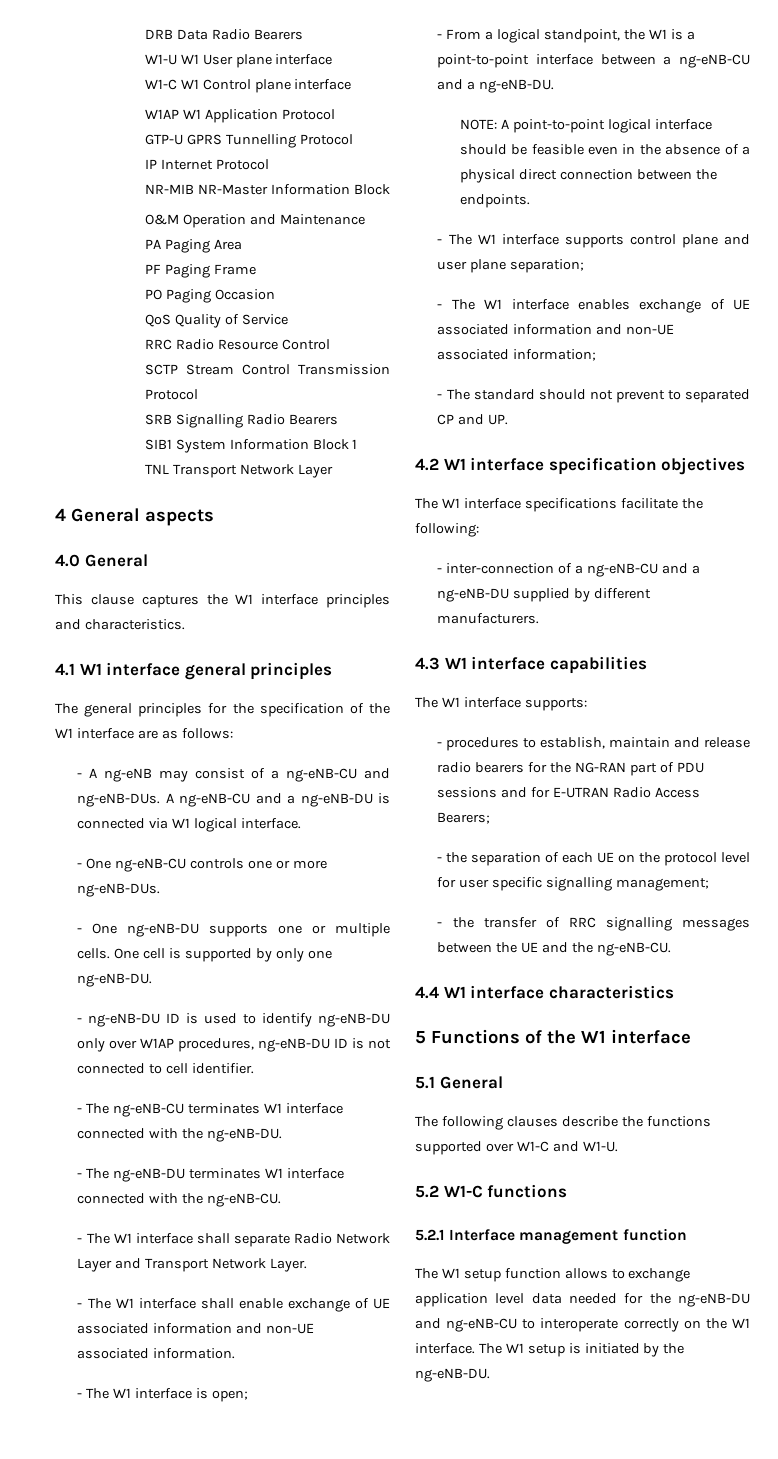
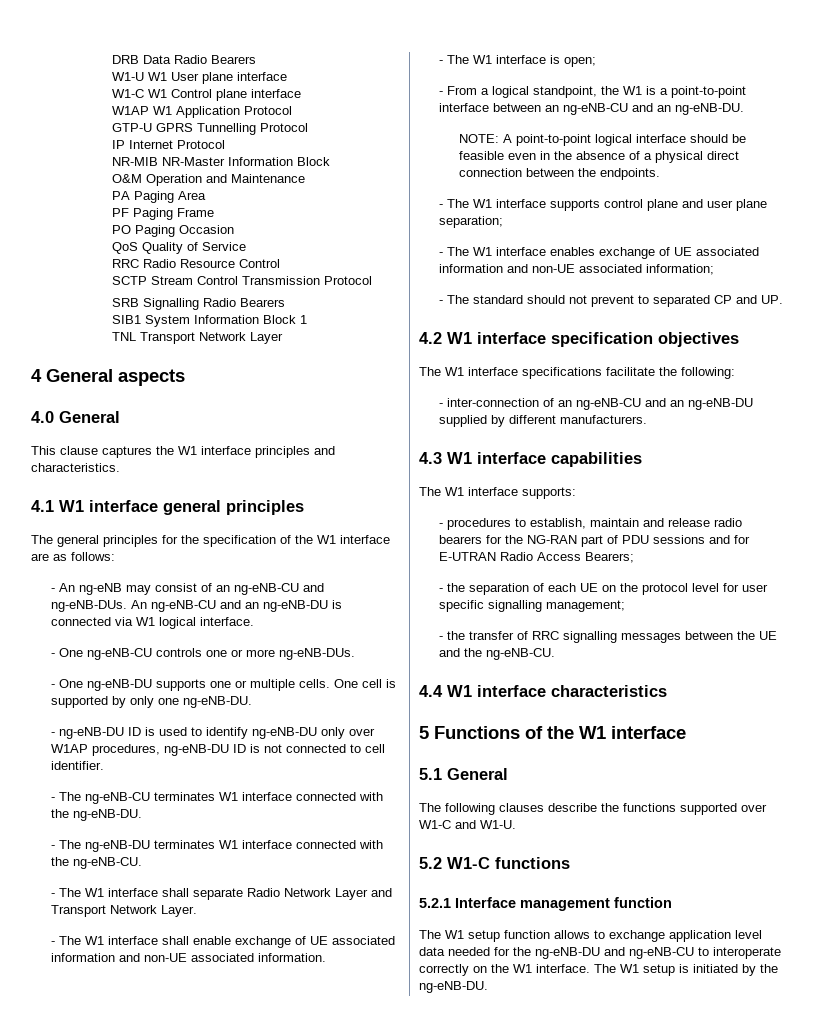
- - A ng-eNB may consist of a ng-eNB-CU and ng-eNB-DUs.
+ - An ng-eNB may consist of an ng-eNB-CU and ng-eNB-DUs.
- A ng-eNB-CU and a ng-eNB-DU is connected via W1 logical interface.
+ An ng-eNB-CU and an ng-eNB-DU is connected via W1 logical interface.
- - From a logical standpoint, the W1 is a point-to-point interface between a ng-eNB-CU and a ng-eNB-DU.
+ - From a logical standpoint, the W1 is a point-to-point interface between an ng-eNB-CU and an ng-eNB-DU.
- - inter-connection of a ng-eNB-CU and a ng-eNB-DU supplied by different manufacturers.
+ - inter-connection of an ng-eNB-CU and an ng-eNB-DU supplied by different manufacturers.

